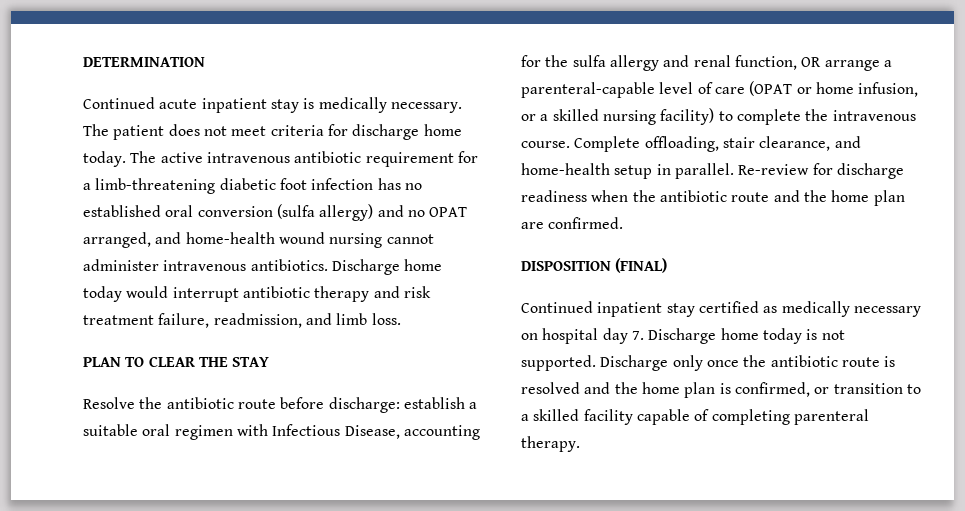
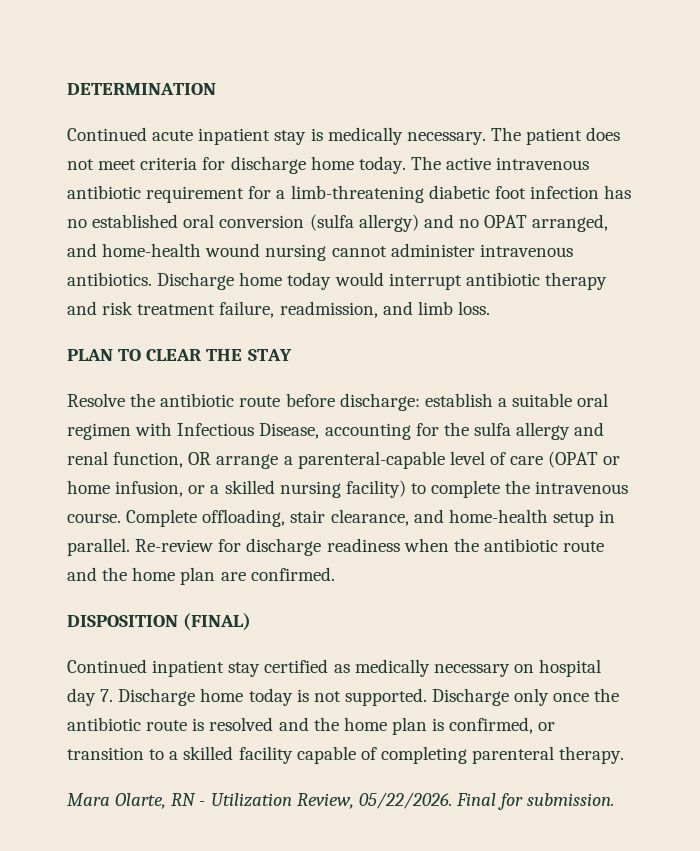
+ Mara Olarte, RN - Utilization Review, 05/22/2026. Final for submission.

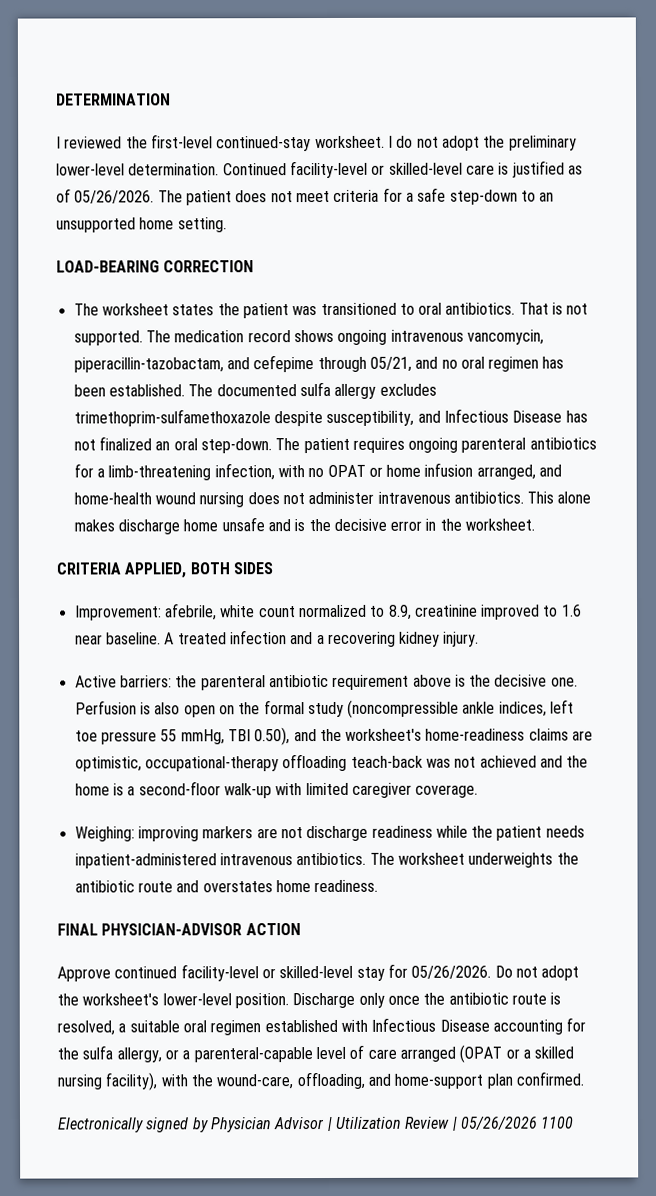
- Continued acute inpatient stay is medically necessary.
+ I reviewed the first-level continued-stay worksheet. I do not adopt the preliminary lower-level determination. Continued facility-level or skilled-level care is justified as of 05/26/2026.
- The patient does not meet criteria for discharge home today. The active intravenous antibiotic requirement for a limb-threatening diabetic foot infection has no established oral conversion (sulfa allergy) and no OPAT arranged, and home-health wound nursing cannot administer intravenous antibiotics.
+ The patient does not meet criteria for a safe step-down to an unsupported home setting.
+ LOAD-BEARING CORRECTION
+ The worksheet states the patient was transitioned to oral antibiotics. That is not supported. The medication record shows ongoing intravenous vancomycin, piperacillin-tazobactam, and cefepime through 05/21, and no oral regimen has been established. The documented sulfa allergy excludes trimethoprim-sulfamethoxazole despite susceptibility, and Infectious Disease has not finalized an oral step-down. The patient requires ongoing parenteral antibiotics for a limb-threatening infection, with no OPAT or home infusion arranged, and home-health wound nursing does not administer intravenous antibiotics.
- Discharge home today would interrupt antibiotic therapy and risk treatment failure, readmission, and limb loss.
- PLAN TO CLEAR THE STAY
- Resolve the antibiotic route before discharge: establish a suitable oral regimen with Infectious Disease, accounting for the sulfa allergy and renal function, OR arrange a parenteral-capable level of care (OPAT or home infusion, or a skilled nursing facility) to complete the intravenous course. Complete offloading, stair clearance, and home-health setup in parallel. Re-review for discharge readiness when the antibiotic route and the home plan are confirmed.
- DISPOSITION (FINAL)
- Continued inpatient stay certified as medically necessary on hospital day 7. Discharge home today is not supported.
+ This alone makes discharge home unsafe and is the decisive error in the worksheet.
+ CRITERIA APPLIED, BOTH SIDES
+ Improvement: afebrile, white count normalized to 8.9, creatinine improved to 1.6 near baseline. A treated infection and a recovering kidney injury.
+ Active barriers: the parenteral antibiotic requirement above is the decisive one. Perfusion is also open on the formal study (noncompressible ankle indices, left toe pressure 55 mmHg, TBI 0.50), and the worksheet's home-readiness claims are optimistic, occupational-therapy offloading teach-back was not achieved and the home is a second-floor walk-up with limited caregiver coverage.
+ Weighing: improving markers are not discharge readiness while the patient needs inpatient-administered intravenous antibiotics. The worksheet underweights the antibiotic route and overstates home readiness.
+ FINAL PHYSICIAN-ADVISOR ACTION
+ Approve continued facility-level or skilled-level stay for 05/26/2026. Do not adopt the worksheet's lower-level position.
- Discharge only once the antibiotic route is resolved and the home plan is confirmed, or transition to a skilled facility capable of completing parenteral therapy.
- Mara Olarte, RN - Utilization Review, 05/22/2026. Final for submission.
+ Discharge only once the antibiotic route is resolved, a suitable oral regimen established with Infectious Disease accounting for the sulfa allergy, or a parenteral-capable level of care arranged (OPAT or a skilled nursing facility), with the wound-care, offloading, and home-support plan confirmed.
+ Electronically signed by Physician Advisor | Utilization Review | 05/26/2026 1100

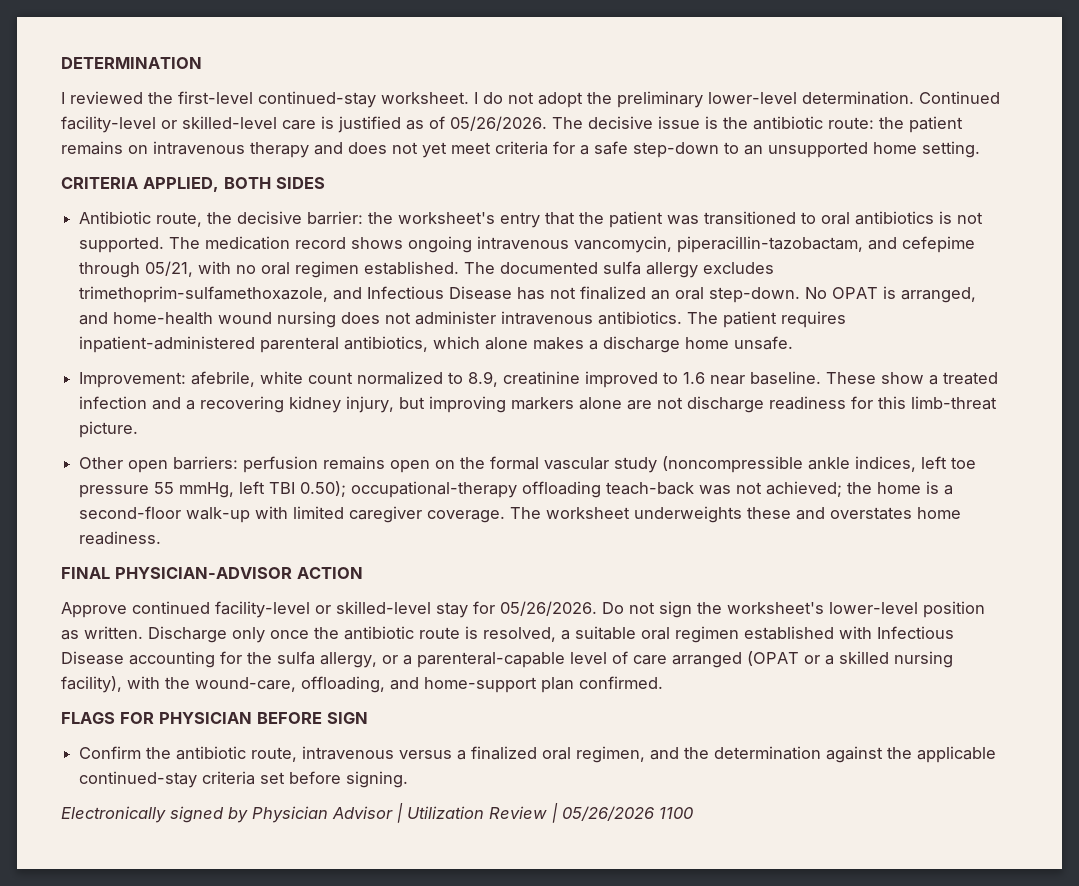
- The patient does not meet criteria for a safe step-down to an unsupported home setting.
+ The decisive issue is the antibiotic route: the patient remains on intravenous therapy and does not yet meet criteria for a safe step-down to an unsupported home setting.
- LOAD-BEARING CORRECTION
- The worksheet states the patient was transitioned to oral antibiotics. That is not supported.
+ CRITERIA APPLIED, BOTH SIDES
+ Antibiotic route, the decisive barrier: the worksheet's entry that the patient was transitioned to oral antibiotics is not supported.
- The medication record shows ongoing intravenous vancomycin, piperacillin-tazobactam, and cefepime through 05/21, and no oral regimen has been established.
+ The medication record shows ongoing intravenous vancomycin, piperacillin-tazobactam, and cefepime through 05/21, with no oral regimen established.
- The documented sulfa allergy excludes trimethoprim-sulfamethoxazole despite susceptibility, and Infectious Disease has not finalized an oral step-down.
+ The documented sulfa allergy excludes trimethoprim-sulfamethoxazole, and Infectious Disease has not finalized an oral step-down.
- The patient requires ongoing parenteral antibiotics for a limb-threatening infection, with no OPAT or home infusion arranged, and home-health wound nursing does not administer intravenous antibiotics.
+ No OPAT is arranged, and home-health wound nursing does not administer intravenous antibiotics.
- This alone makes discharge home unsafe and is the decisive error in the worksheet.
- CRITERIA APPLIED, BOTH SIDES
+ The patient requires inpatient-administered parenteral antibiotics, which alone makes a discharge home unsafe.
- A treated infection and a recovering kidney injury.
- Active barriers: the parenteral antibiotic requirement above is the decisive one. Perfusion is also open on the formal study (noncompressible ankle indices, left toe pressure 55 mmHg, TBI 0.50), and the worksheet's home-readiness claims are optimistic, occupational-therapy offloading teach-back was not achieved and the home is a second-floor walk-up with limited caregiver coverage.
- Weighing: improving markers are not discharge readiness while the patient needs inpatient-administered intravenous antibiotics. The worksheet underweights the antibiotic route and overstates home readiness.
+ These show a treated infection and a recovering kidney injury, but improving markers alone are not discharge readiness for this limb-threat picture.
+ Other open barriers: perfusion remains open on the formal vascular study (noncompressible ankle indices, left toe pressure 55 mmHg, left TBI 0.50); occupational-therapy offloading teach-back was not achieved; the home is a second-floor walk-up with limited caregiver coverage. The worksheet underweights these and overstates home readiness.
- Do not adopt the worksheet's lower-level position.
+ Do not sign the worksheet's lower-level position as written.
+ FLAGS FOR PHYSICIAN BEFORE SIGN
+ Confirm the antibiotic route, intravenous versus a finalized oral regimen, and the determination against the applicable continued-stay criteria set before signing.

